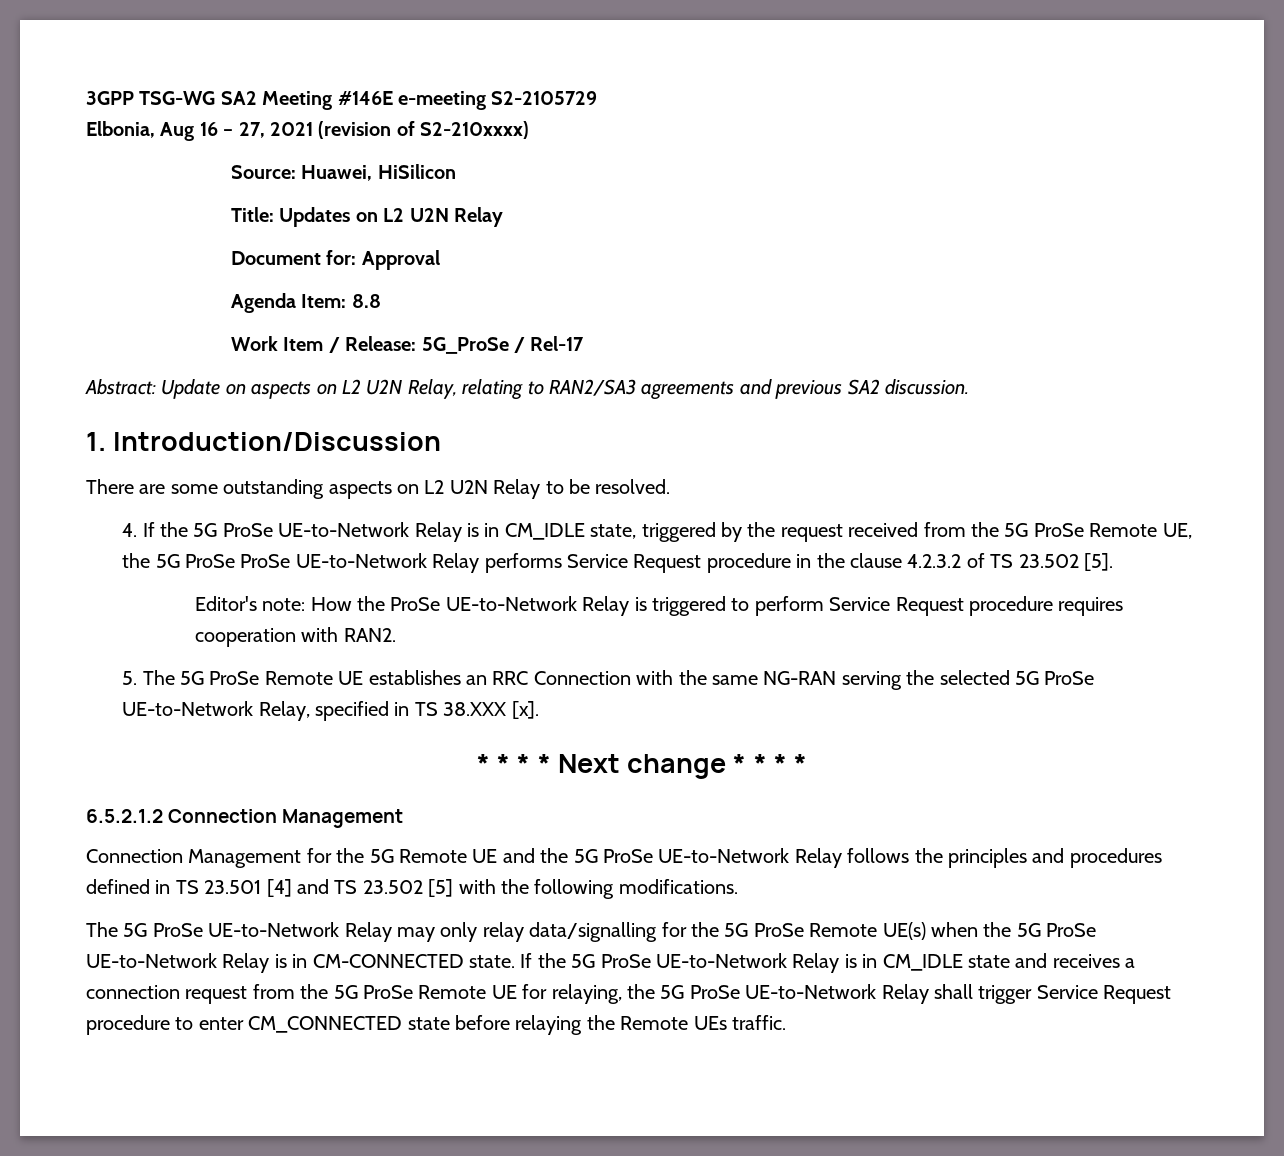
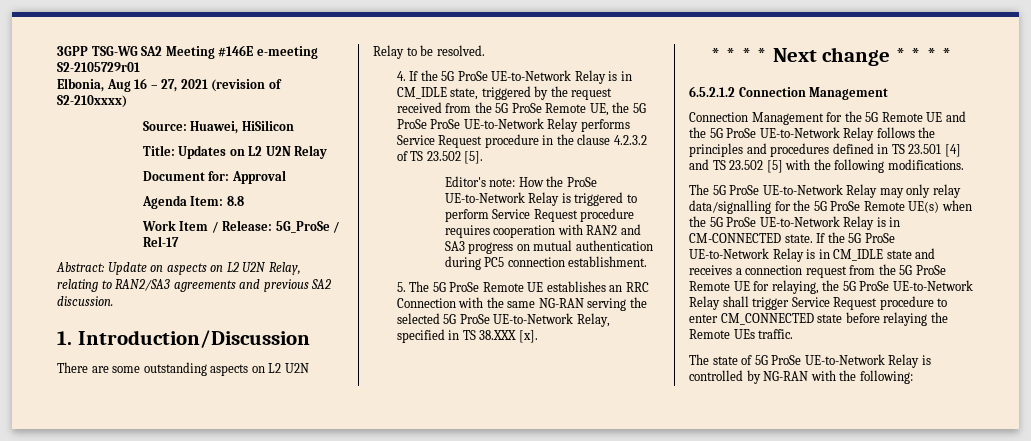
- 3GPP TSG-WG SA2 Meeting #146E e-meeting S2-2105729
+ 3GPP TSG-WG SA2 Meeting #146E e-meeting S2-2105729r01
- Editor's note: How the ProSe UE-to-Network Relay is triggered to perform Service Request procedure requires cooperation with RAN2.
+ Editor's note: How the ProSe UE-to-Network Relay is triggered to perform Service Request procedure requires cooperation with RAN2 and SA3 progress on mutual authentication during PC5 connection establishment.
+ The state of 5G ProSe UE-to-Network Relay is controlled by NG-RAN with the following:

